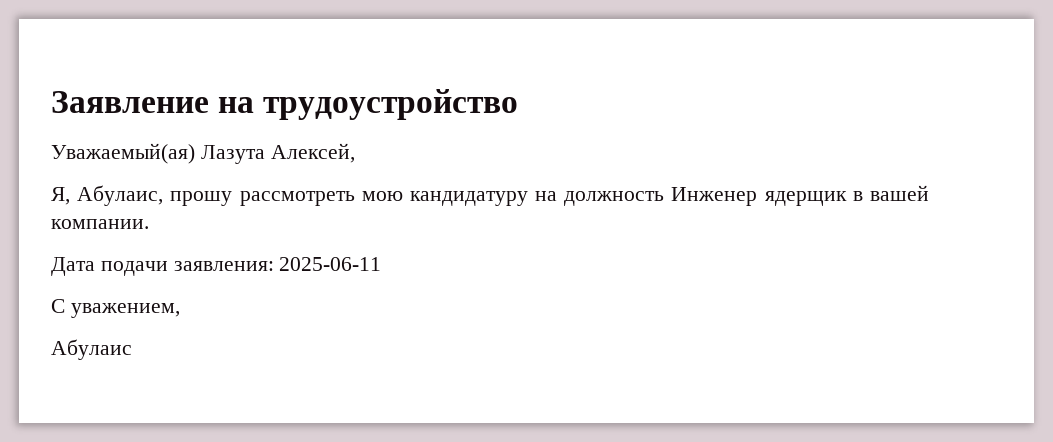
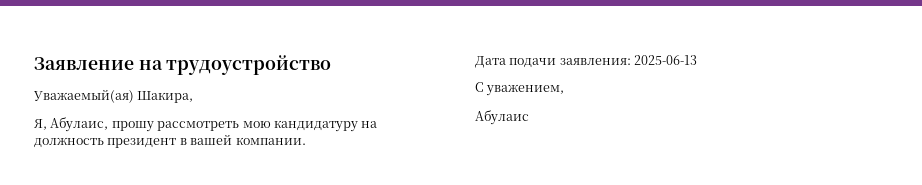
- Уважаемый(ая) Лазута Алексей,
+ Уважаемый(ая) Шакира,
- Я, Абулаис, прошу рассмотреть мою кандидатуру на должность Инженер ядерщик в вашей компании.
+ Я, Абулаис, прошу рассмотреть мою кандидатуру на должность президент в вашей компании.
- Дата подачи заявления: 2025-06-11
+ Дата подачи заявления: 2025-06-13

